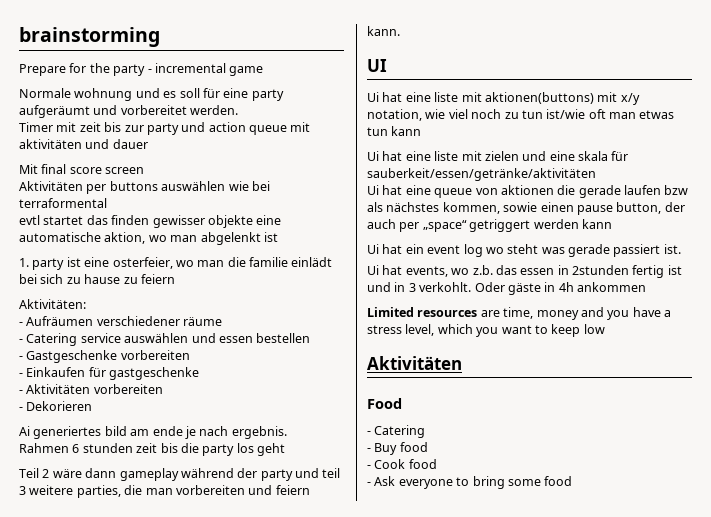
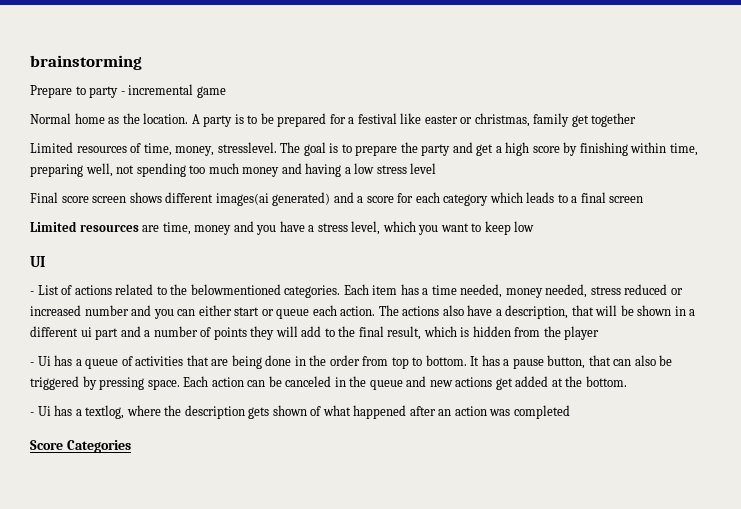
- Prepare for the party - incremental game
+ Prepare to party - incremental game
- Normale wohnung und es soll für eine party aufgeräumt und vorbereitet werden.
- Timer mit zeit bis zur party und action queue mit aktivitäten und dauer
- Mit final score screen
- Aktivitäten per buttons auswählen wie bei terraformental
- evtl startet das finden gewisser objekte eine automatische aktion, wo man abgelenkt ist
- 1. party ist eine osterfeier, wo man die familie einlädt bei sich zu hause zu feiern
- Aktivitäten:
- - Aufräumen verschiedener räume
- - Catering service auswählen und essen bestellen
- - Gastgeschenke vorbereiten
- - Einkaufen für gastgeschenke
- - Aktivitäten vorbereiten
- - Dekorieren
- Ai generiertes bild am ende je nach ergebnis.
- Rahmen 6 stunden zeit bis die party los geht
- Teil 2 wäre dann gameplay während der party und teil 3 weitere parties, die man vorbereiten und feiern kann.
- UI
- Ui hat eine liste mit aktionen(buttons) mit x/y notation, wie viel noch zu tun ist/wie oft man etwas tun kann
- Ui hat eine liste mit zielen und eine skala für sauberkeit/essen/getränke/aktivitäten
- Ui hat eine queue von aktionen die gerade laufen bzw als nächstes kommen, sowie einen pause button, der auch per „space“ getriggert werden kann
- Ui hat ein event log wo steht was gerade passiert ist.
- Ui hat events, wo z.b. das essen in 2stunden fertig ist und in 3 verkohlt. Oder gäste in 4h ankommen
+ Normal home as the location. A party is to be prepared for a festival like easter or christmas, family get together
+ Limited resources of time, money, stresslevel. The goal is to prepare the party and get a high score by finishing within time, preparing well, not spending too much money and having a low stress level
+ Final score screen shows different images(ai generated) and a score for each category which leads to a final screen
  Limited resources are time, money and you have a stress level, which you want to keep low
- Aktivitäten
- Food
- - Catering
- - Buy food
- - Cook food
- - Ask everyone to bring some food
+ UI
+ - List of actions related to the belowmentioned categories. Each item has a time needed, money needed, stress reduced or increased number and you can either start or queue each action. The actions also have a description, that will be shown in a different ui part and a number of points they will add to the final result, which is hidden from the player
+ - Ui has a queue of activities that are being done in the order from top to bottom. It has a pause button, that can also be triggered by pressing space. Each action can be canceled in the queue and new actions get added at the bottom.
+ - Ui has a textlog, where the description gets shown of what happened after an action was completed
+ Score Categories

